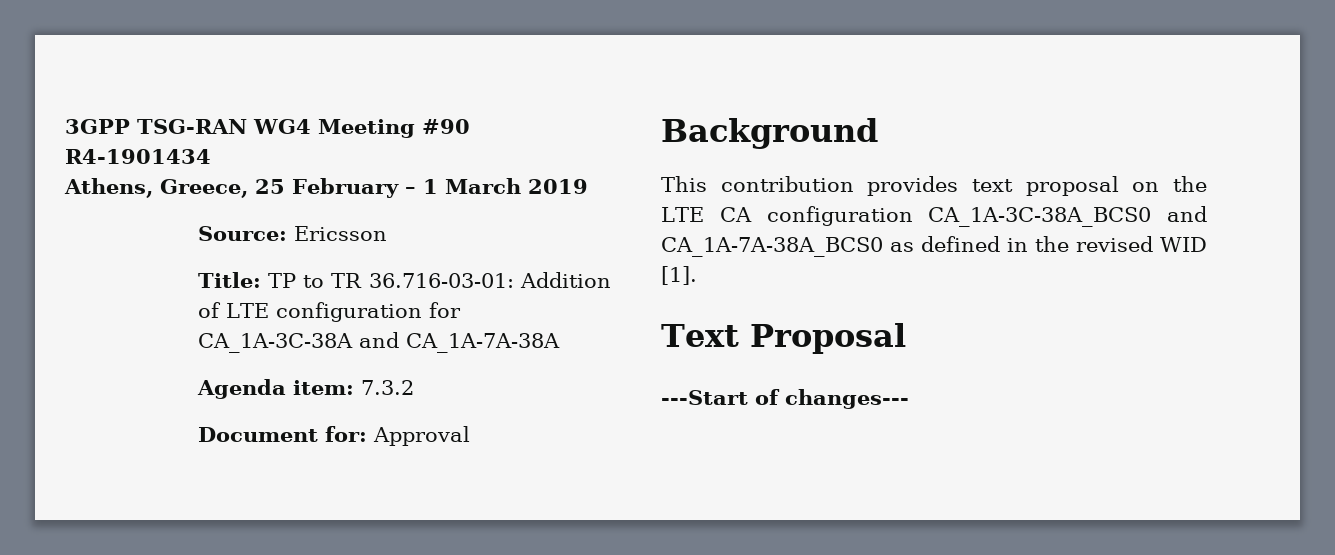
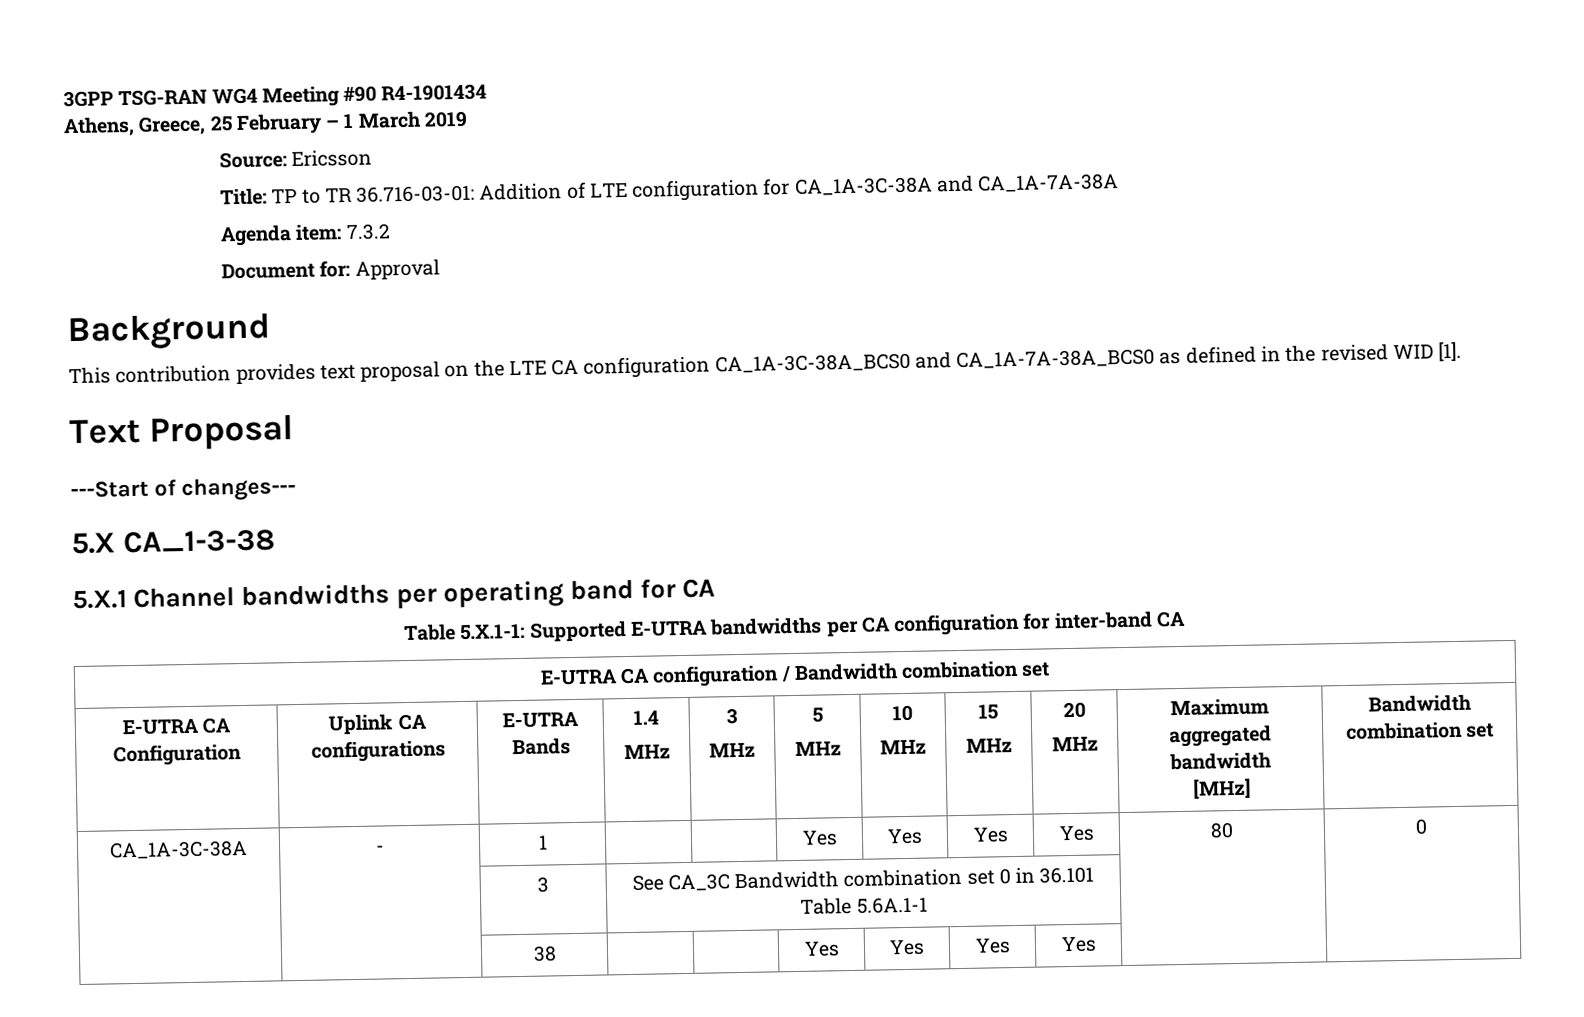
+ 5.X CA_1-3-38
+ 5.X.1 Channel bandwidths per operating band for CA
+ Table 5.X.1-1: Supported E-UTRA bandwidths per CA configuration for inter-band CA
+ E-UTRA CA configuration / Bandwidth combination set
+ E-UTRA CA Configuration | Uplink CA configurations | E-UTRA Bands | 1.4
+ MHz | 3
+ MHz | 5
+ MHz | 10
+ MHz | 15
+ MHz | 20
+ MHz | Maximum aggregated bandwidth
+ [MHz] | Bandwidth combination set
+ CA_1A-3C-38A | - | 1 | | | Yes | Yes | Yes | Yes | 80 | 0
+ | | 3 | See CA_3C Bandwidth combination set 0 in 36.101 Table 5.6A.1-1 | |
+ | | 38 | | | Yes | Yes | Yes | Yes | |

